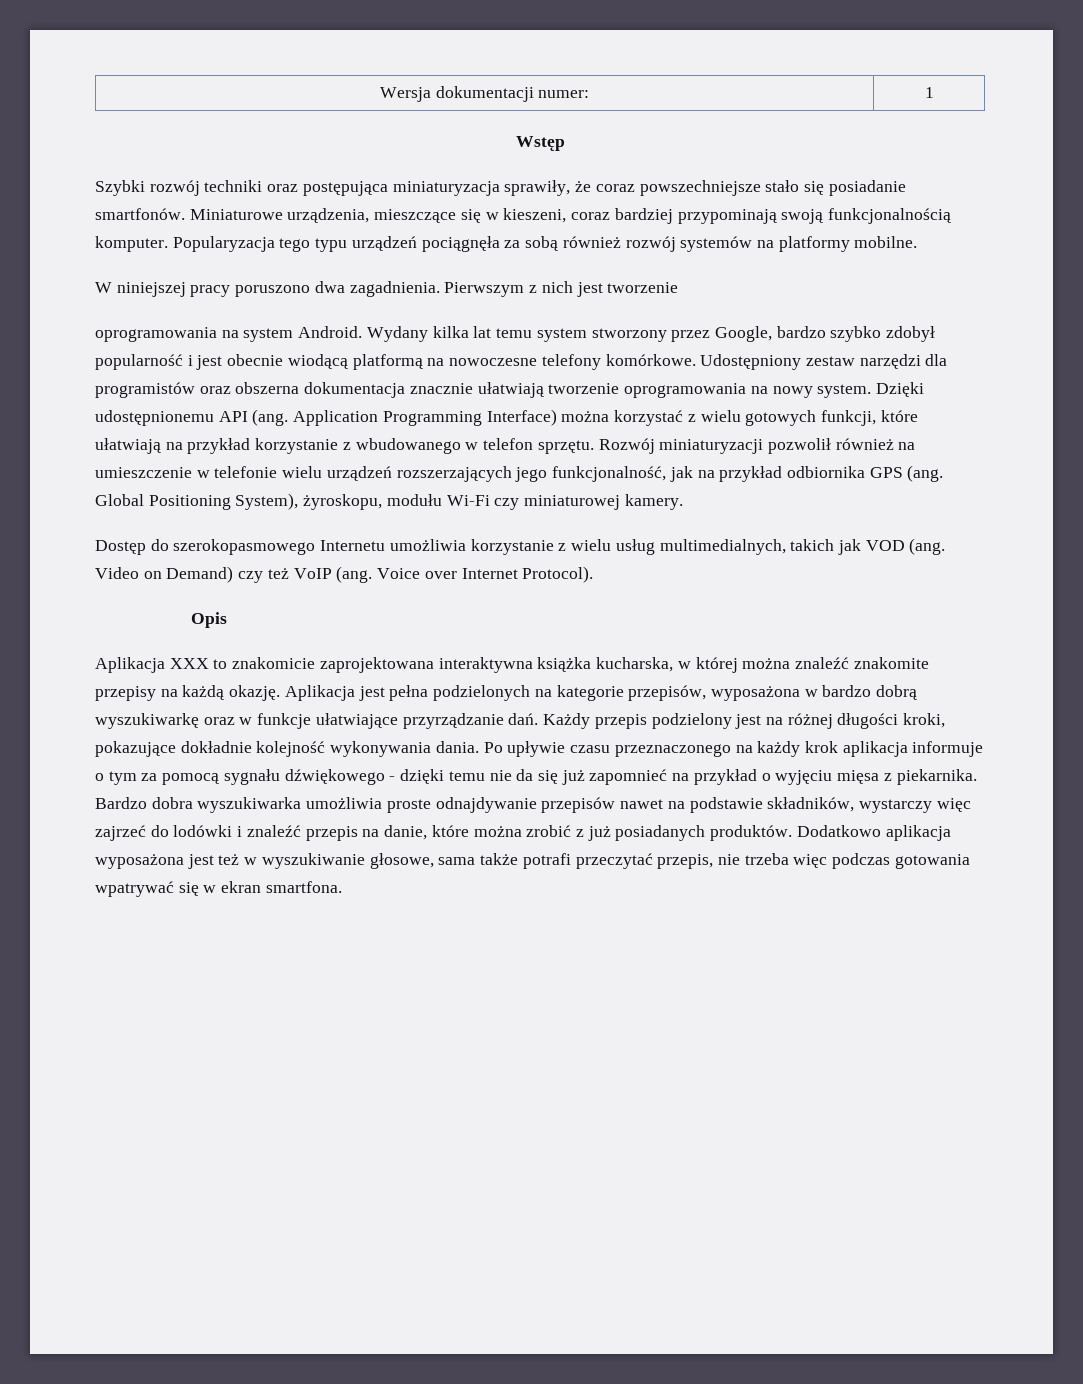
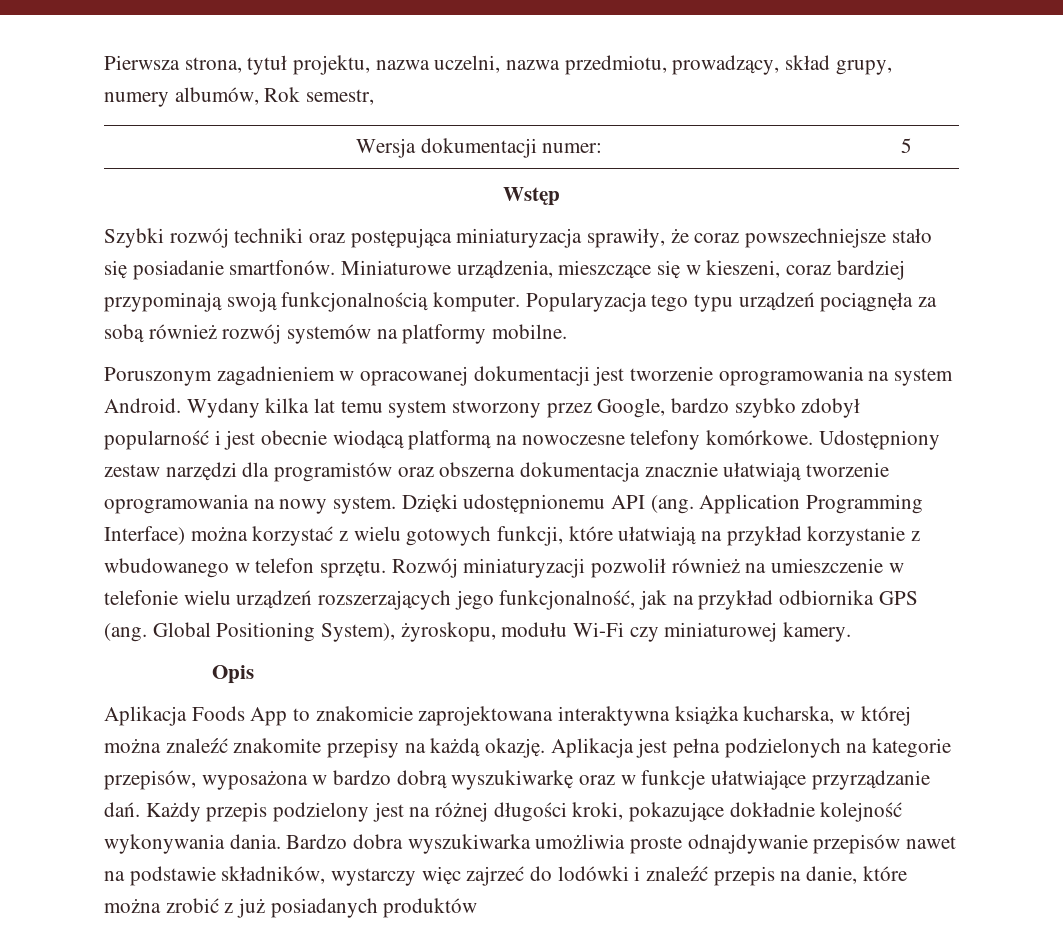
+ Pierwsza strona, tytuł projektu, nazwa uczelni, nazwa przedmiotu, prowadzący, skład grupy, numery albumów, Rok semestr,
- Wersja dokumentacji numer: | 1
+ Wersja dokumentacji numer: | 5
- W niniejszej pracy poruszono dwa zagadnienia. Pierwszym z nich jest tworzenie
- oprogramowania na system Android.
+ Poruszonym zagadnieniem w opracowanej dokumentacji jest tworzenie oprogramowania na system Android.
- Dostęp do szerokopasmowego Internetu umożliwia korzystanie z wielu usług multimedialnych, takich jak VOD (ang. Video on Demand) czy też VoIP (ang. Voice over Internet Protocol).
- Aplikacja XXX to znakomicie zaprojektowana interaktywna książka kucharska, w której można znaleźć znakomite przepisy na każdą okazję.
+ Aplikacja Foods App to znakomicie zaprojektowana interaktywna książka kucharska, w której można znaleźć znakomite przepisy na każdą okazję.
- Po upływie czasu przeznaczonego na każdy krok aplikacja informuje o tym za pomocą sygnału dźwiękowego - dzięki temu nie da się już zapomnieć na przykład o wyjęciu mięsa z piekarnika.
- Bardzo dobra wyszukiwarka umożliwia proste odnajdywanie przepisów nawet na podstawie składników, wystarczy więc zajrzeć do lodówki i znaleźć przepis na danie, które można zrobić z już posiadanych produktów. Dodatkowo aplikacja wyposażona jest też w wyszukiwanie głosowe, sama także potrafi przeczytać przepis, nie trzeba więc podczas gotowania wpatrywać się w ekran smartfona.
+ Bardzo dobra wyszukiwarka umożliwia proste odnajdywanie przepisów nawet na podstawie składników, wystarczy więc zajrzeć do lodówki i znaleźć przepis na danie, które można zrobić z już posiadanych produktów

